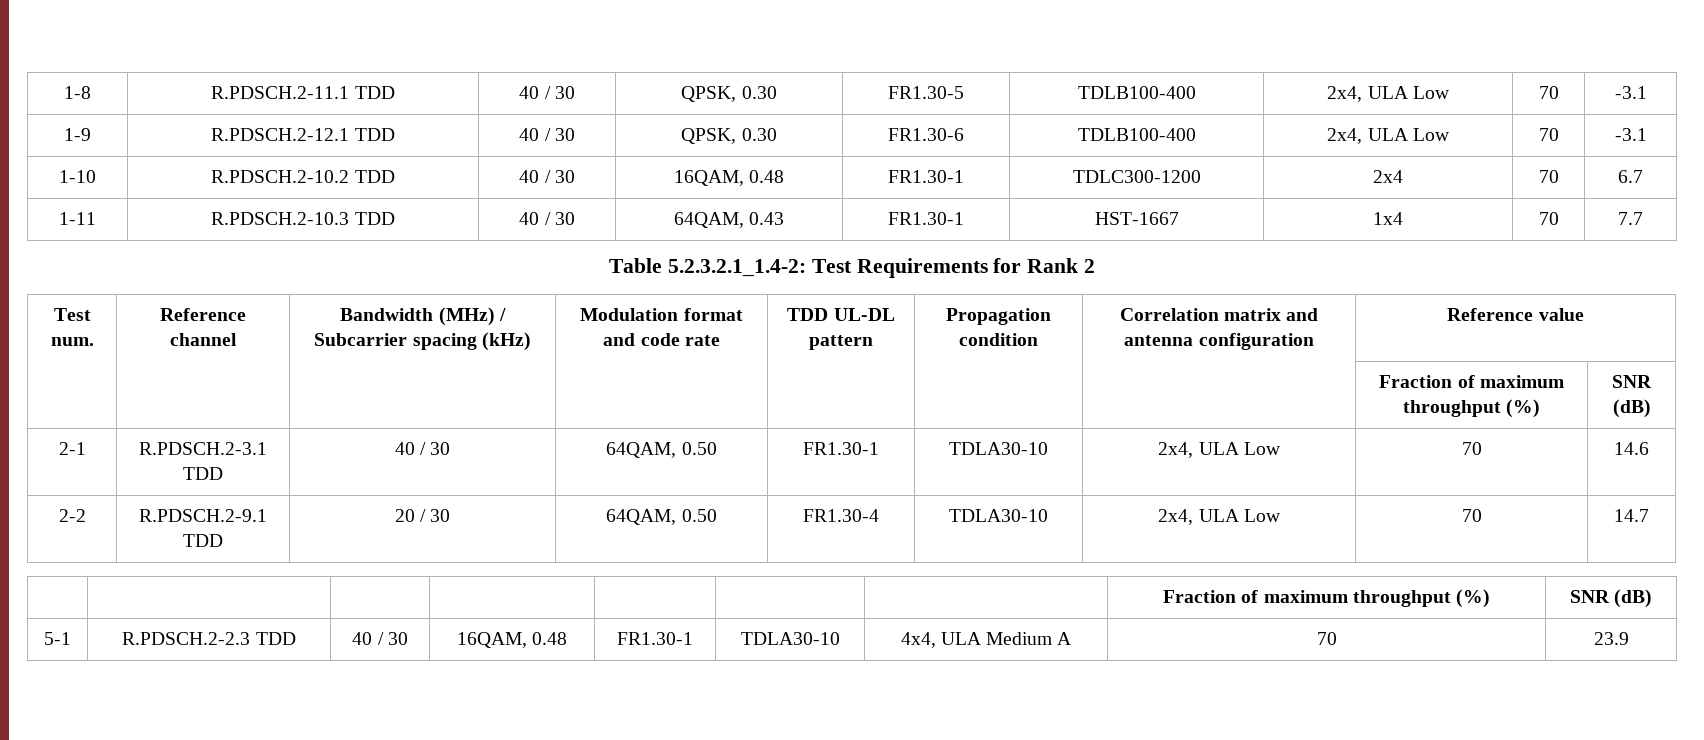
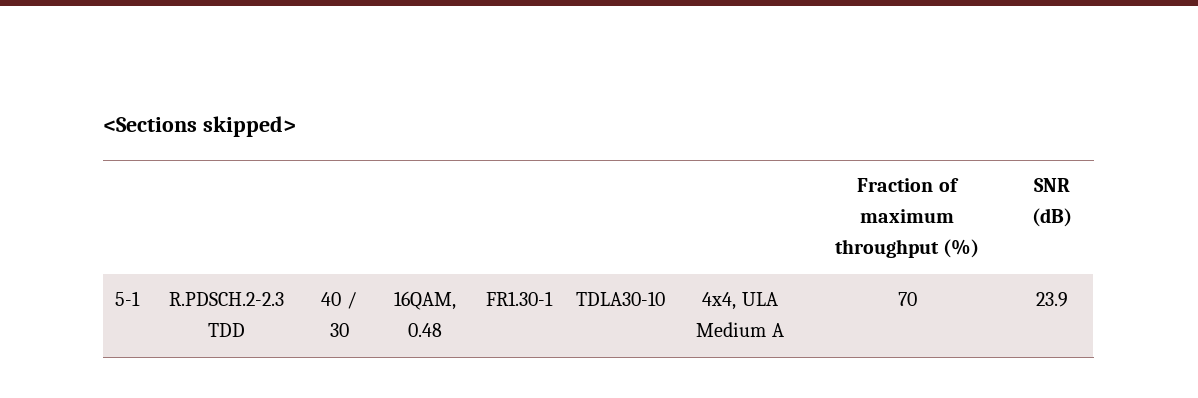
- 1-8 | R.PDSCH.2-11.1 TDD | 40 / 30 | QPSK, 0.30 | FR1.30-5 | TDLB100-400 | 2x4, ULA Low | 70 | -3.1
- 1-9 | R.PDSCH.2-12.1 TDD | 40 / 30 | QPSK, 0.30 | FR1.30-6 | TDLB100-400 | 2x4, ULA Low | 70 | -3.1
- 1-10 | R.PDSCH.2-10.2 TDD | 40 / 30 | 16QAM, 0.48 | FR1.30-1 | TDLC300-1200 | 2x4 | 70 | 6.7
- 1-11 | R.PDSCH.2-10.3 TDD | 40 / 30 | 64QAM, 0.43 | FR1.30-1 | HST-1667 | 1x4 | 70 | 7.7
- Table 5.2.3.2.1_1.4-2: Test Requirements for Rank 2
- Test num. | Reference channel | Bandwidth (MHz) / Subcarrier spacing (kHz) | Modulation format and code rate | TDD UL-DL pattern | Propagation condition | Correlation matrix and antenna configuration | Reference value
- | | | | | | | Fraction of maximum throughput (%) | SNR (dB)
- 2-1 | R.PDSCH.2-3.1 TDD | 40 / 30 | 64QAM, 0.50 | FR1.30-1 | TDLA30-10 | 2x4, ULA Low | 70 | 14.6
- 2-2 | R.PDSCH.2-9.1 TDD | 20 / 30 | 64QAM, 0.50 | FR1.30-4 | TDLA30-10 | 2x4, ULA Low | 70 | 14.7
+ <Sections skipped>

